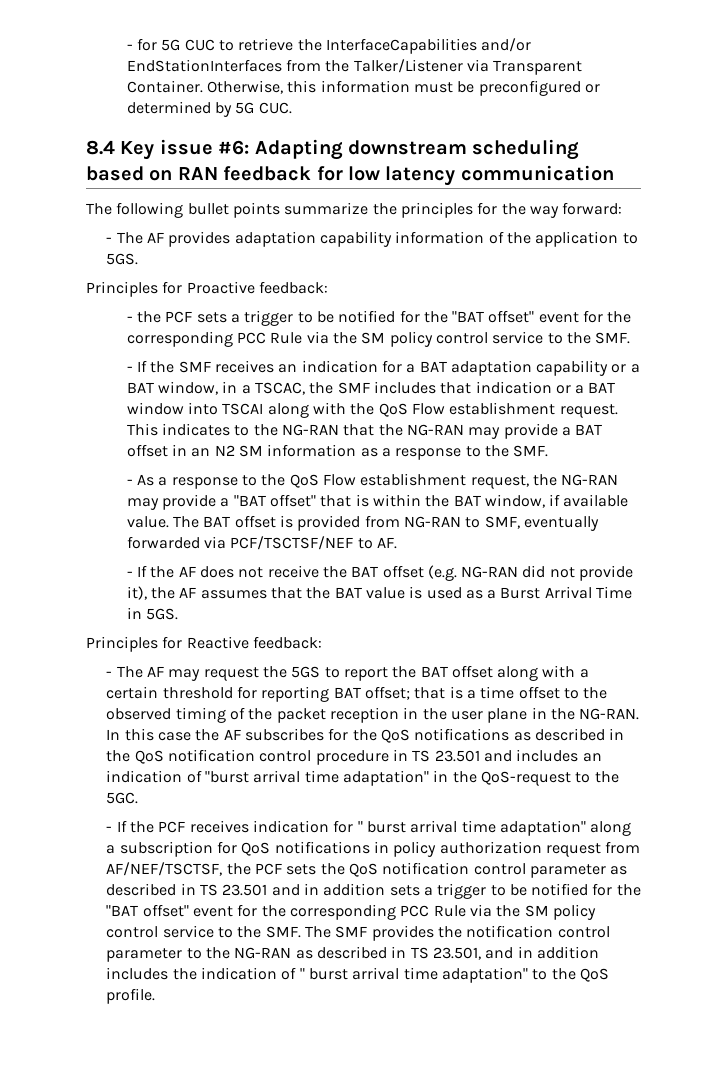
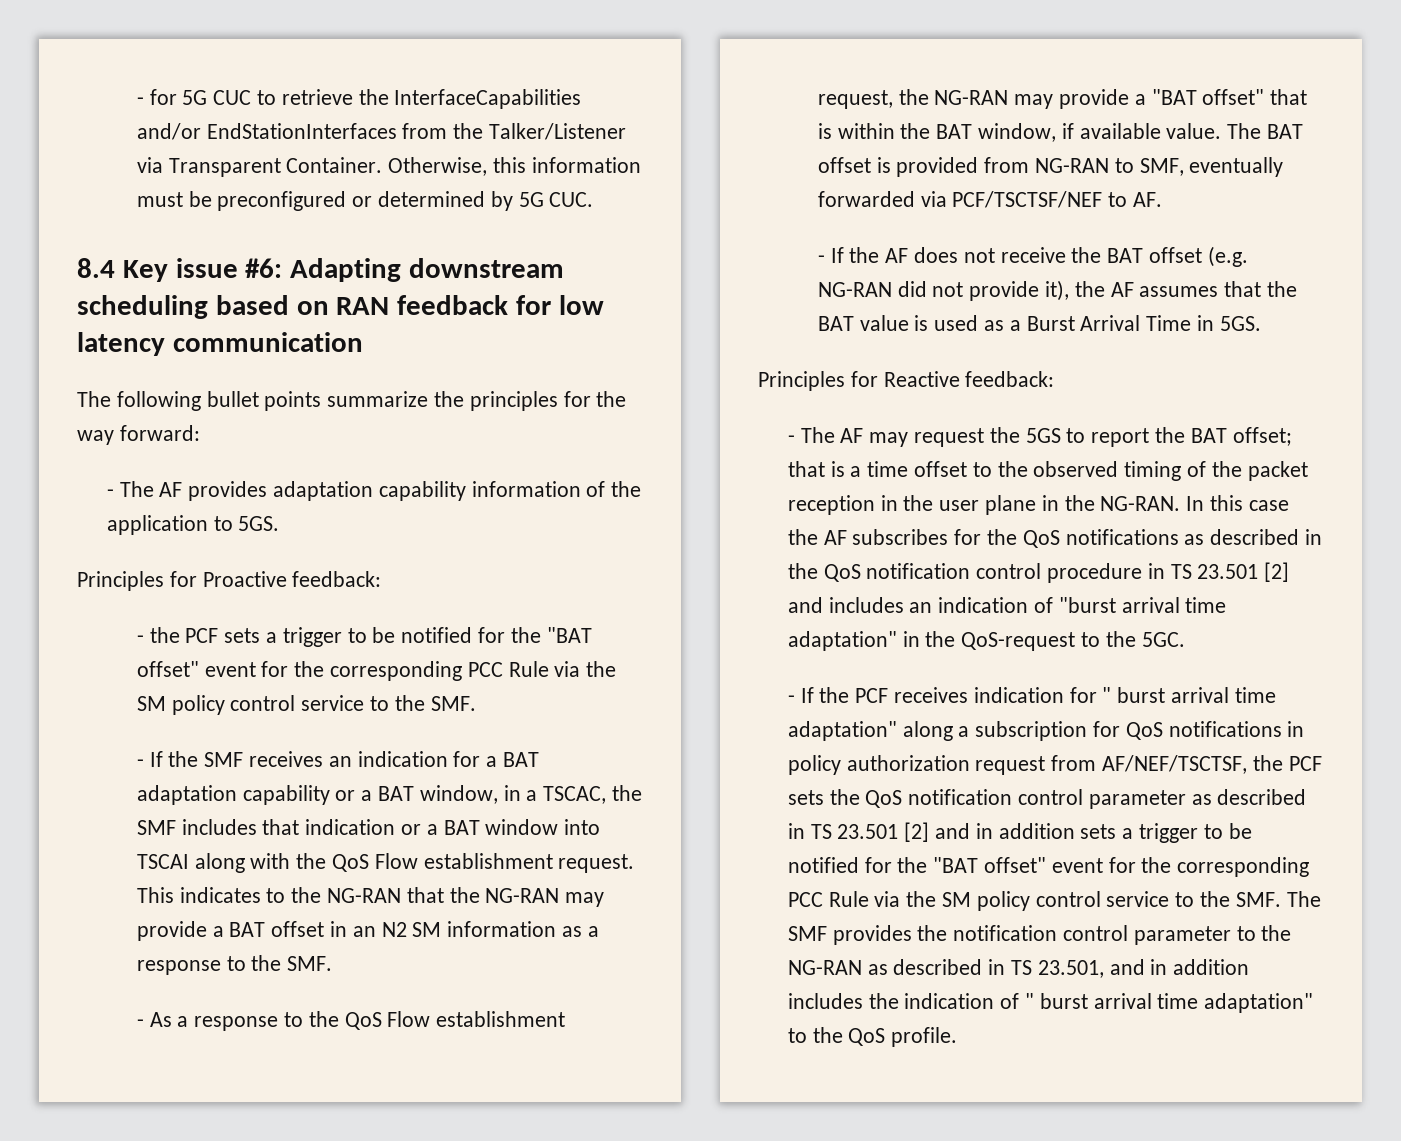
- - The AF may request the 5GS to report the BAT offset along with a certain threshold for reporting BAT offset; that is a time offset to the observed timing of the packet reception in the user plane in the NG-RAN.
+ - The AF may request the 5GS to report the BAT offset; that is a time offset to the observed timing of the packet reception in the user plane in the NG-RAN.
- In this case the AF subscribes for the QoS notifications as described in the QoS notification control procedure in TS 23.501 and includes an indication of "burst arrival time adaptation" in the QoS-request to the 5GC.
+ In this case the AF subscribes for the QoS notifications as described in the QoS notification control procedure in TS 23.501 [2] and includes an indication of "burst arrival time adaptation" in the QoS-request to the 5GC.
- - If the PCF receives indication for " burst arrival time adaptation" along a subscription for QoS notifications in policy authorization request from AF/NEF/TSCTSF, the PCF sets the QoS notification control parameter as described in TS 23.501 and in addition sets a trigger to be notified for the "BAT offset" event for the corresponding PCC Rule via the SM policy control service to the SMF. The SMF provides the notification control parameter to the NG-RAN as described in TS 23.501, and in addition includes the indication of " burst arrival time adaptation" to the QoS profile.
+ - If the PCF receives indication for " burst arrival time adaptation" along a subscription for QoS notifications in policy authorization request from AF/NEF/TSCTSF, the PCF sets the QoS notification control parameter as described in TS 23.501 [2] and in addition sets a trigger to be notified for the "BAT offset" event for the corresponding PCC Rule via the SM policy control service to the SMF. The SMF provides the notification control parameter to the NG-RAN as described in TS 23.501, and in addition includes the indication of " burst arrival time adaptation" to the QoS profile.

